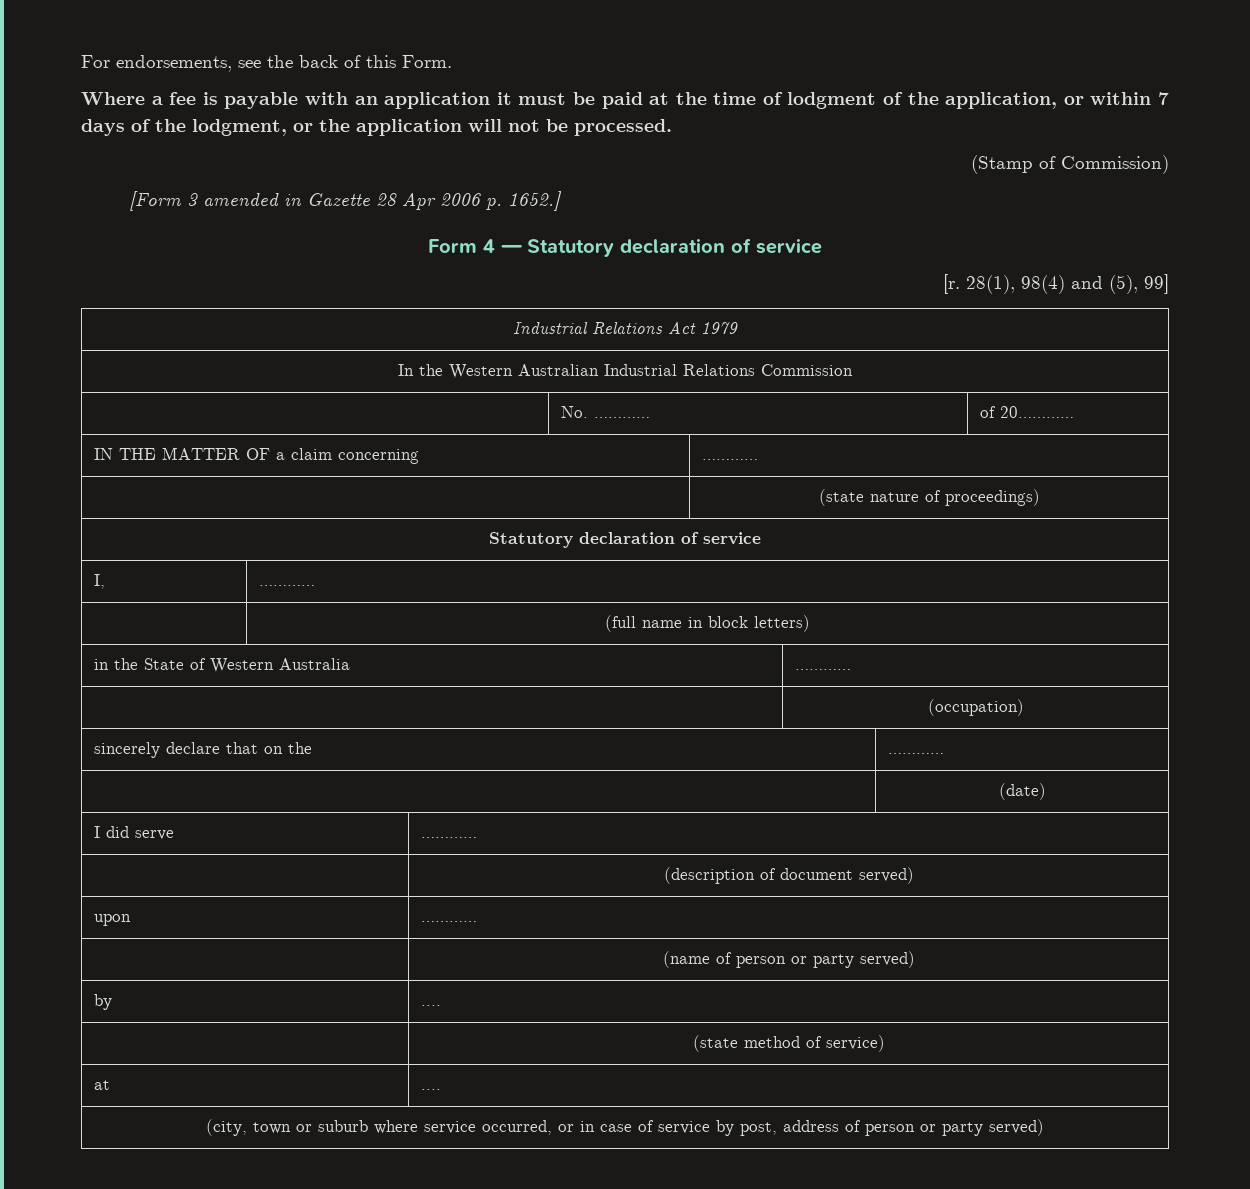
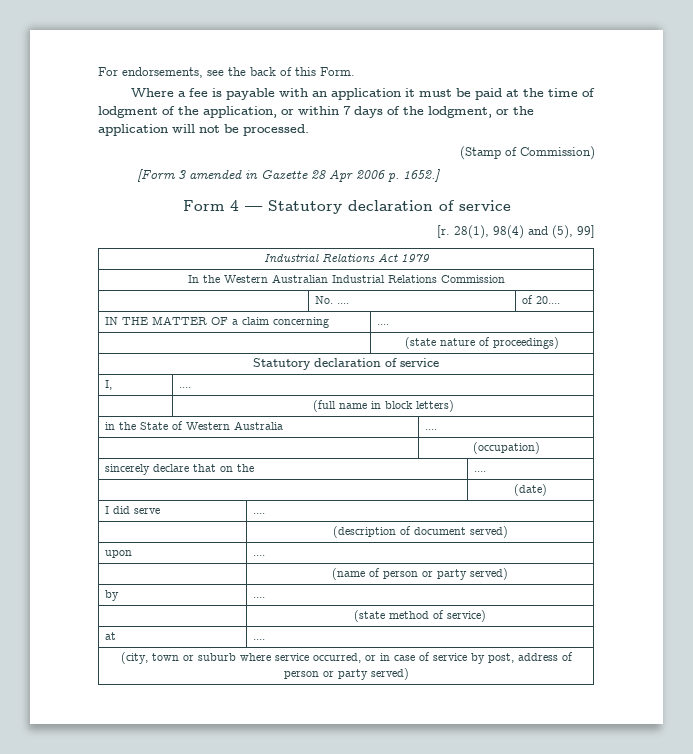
- | No. ………… | of 20…………
+ | No. .... | of 20....
- IN THE MATTER OF a claim concerning | …………
+ IN THE MATTER OF a claim concerning | ....
- I, | …………
+ I, | ....
- in the State of Western Australia | …………
+ in the State of Western Australia | ....
- sincerely declare that on the | …………
+ sincerely declare that on the | ....
- I did serve | …………
+ I did serve | ....
- upon | …………
+ upon | ....

